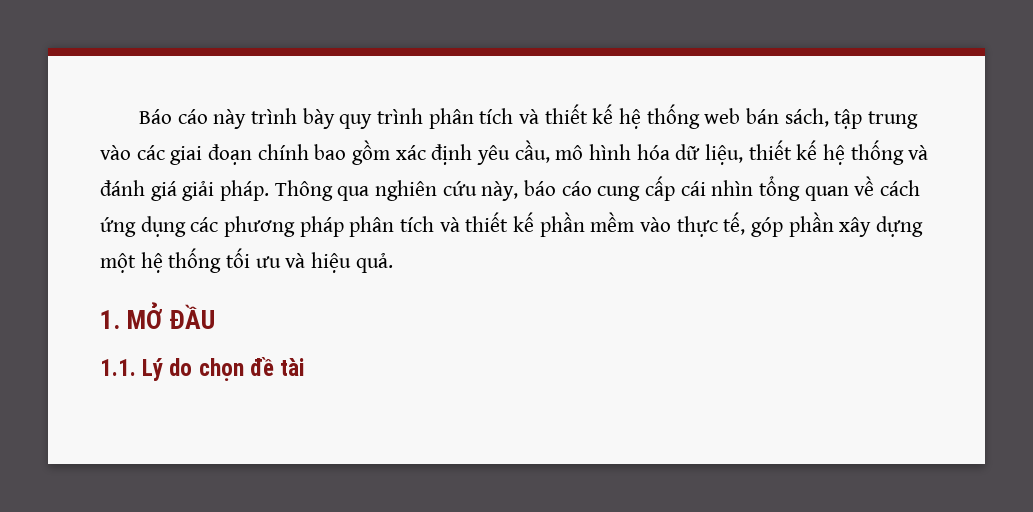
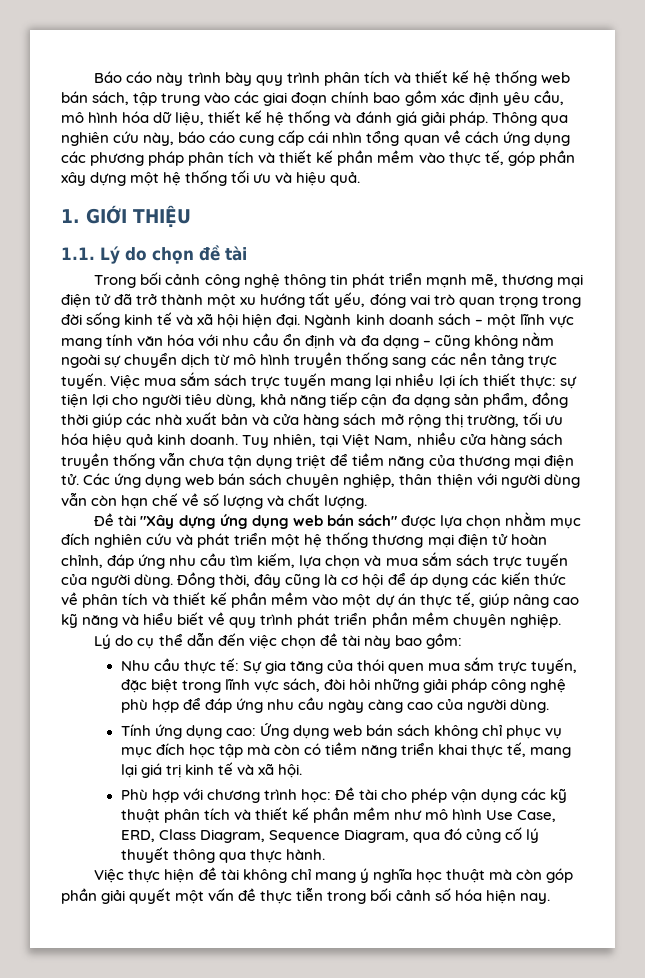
- 1. MỞ ĐẦU
+ 1. GIỚI THIỆU
+ Trong bối cảnh công nghệ thông tin phát triển mạnh mẽ, thương mại điện tử đã trở thành một xu hướng tất yếu, đóng vai trò quan trọng trong đời sống kinh tế và xã hội hiện đại. Ngành kinh doanh sách – một lĩnh vực mang tính văn hóa với nhu cầu ổn định và đa dạng – cũng không nằm ngoài sự chuyển dịch từ mô hình truyền thống sang các nền tảng trực tuyến. Việc mua sắm sách trực tuyến mang lại nhiều lợi ích thiết thực: sự tiện lợi cho người tiêu dùng, khả năng tiếp cận đa dạng sản phẩm, đồng thời giúp các nhà xuất bản và cửa hàng sách mở rộng thị trường, tối ưu hóa hiệu quả kinh doanh. Tuy nhiên, tại Việt Nam, nhiều cửa hàng sách truyền thống vẫn chưa tận dụng triệt để tiềm năng của thương mại điện tử. Các ứng dụng web bán sách chuyên nghiệp, thân thiện với người dùng vẫn còn hạn chế về số lượng và chất lượng.
+ Đề tài "Xây dựng ứng dụng web bán sách" được lựa chọn nhằm mục đích nghiên cứu và phát triển một hệ thống thương mại điện tử hoàn chỉnh, đáp ứng nhu cầu tìm kiếm, lựa chọn và mua sắm sách trực tuyến của người dùng. Đồng thời, đây cũng là cơ hội để áp dụng các kiến thức về phân tích và thiết kế phần mềm vào một dự án thực tế, giúp nâng cao kỹ năng và hiểu biết về quy trình phát triển phần mềm chuyên nghiệp.
+ Lý do cụ thể dẫn đến việc chọn đề tài này bao gồm:
+ Nhu cầu thực tế: Sự gia tăng của thói quen mua sắm trực tuyến, đặc biệt trong lĩnh vực sách, đòi hỏi những giải pháp công nghệ phù hợp để đáp ứng nhu cầu ngày càng cao của người dùng.
+ Tính ứng dụng cao: Ứng dụng web bán sách không chỉ phục vụ mục đích học tập mà còn có tiềm năng triển khai thực tế, mang lại giá trị kinh tế và xã hội.
+ Phù hợp với chương trình học: Đề tài cho phép vận dụng các kỹ thuật phân tích và thiết kế phần mềm như mô hình Use Case, ERD, Class Diagram, Sequence Diagram, qua đó củng cố lý thuyết thông qua thực hành.
+ Việc thực hiện đề tài không chỉ mang ý nghĩa học thuật mà còn góp phần giải quyết một vấn đề thực tiễn trong bối cảnh số hóa hiện nay.

